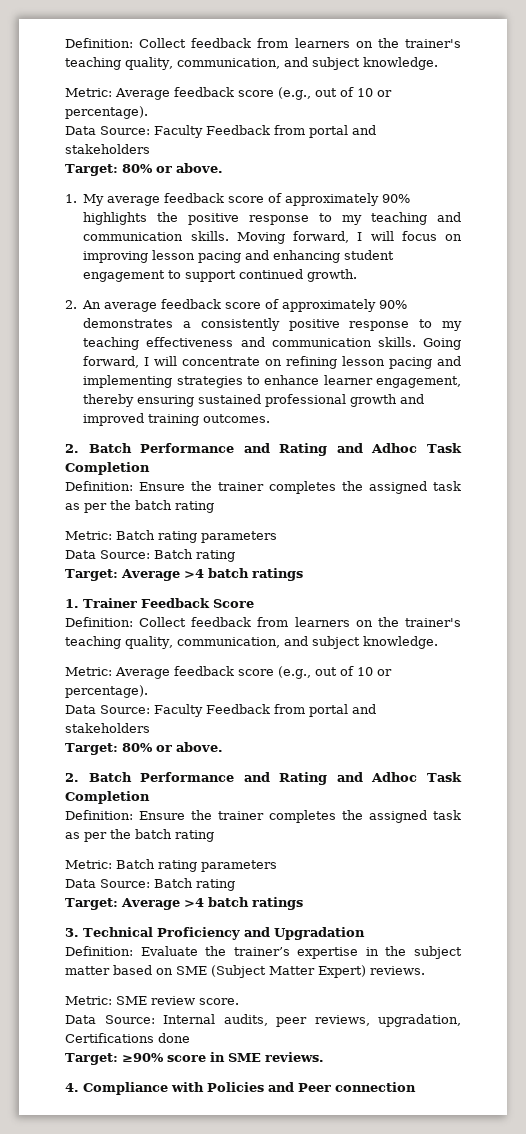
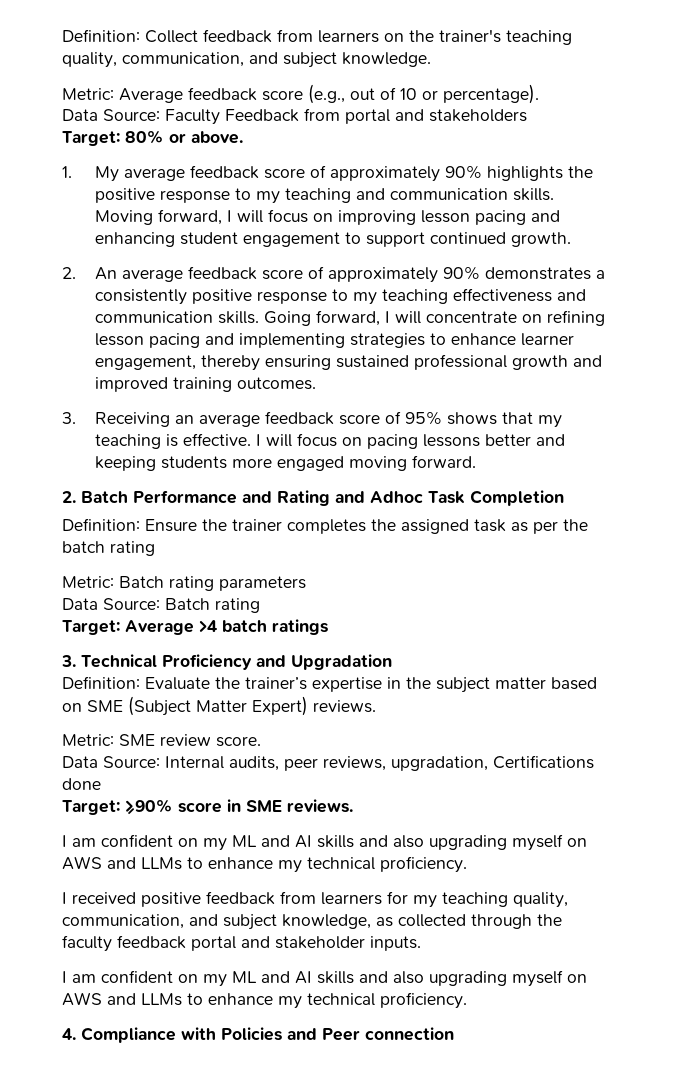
  Going forward, I will concentrate on refining lesson pacing and implementing strategies to enhance learner engagement, thereby ensuring sustained professional growth and improved training outcomes.
- 2. Batch Performance and Rating and Adhoc Task Completion
- Definition: Ensure the trainer completes the assigned task as per the batch rating
- Metric: Batch rating parameters
- Data Source: Batch rating
- Target: Average >4 batch ratings
- 1. Trainer Feedback Score
- Definition: Collect feedback from learners on the trainer's teaching quality, communication, and subject knowledge.
- Metric: Average feedback score (e.g., out of 10 or percentage).
- Data Source: Faculty Feedback from portal and stakeholders
- Target: 80% or above.
+ 3. Receiving an average feedback score of 95% shows that my teaching is effective. I will focus on pacing lessons better and keeping students more engaged moving forward.
  Target: ≥90% score in SME reviews.
+ I am confident on my ML and AI skills and also upgrading myself on AWS and LLMs to enhance my technical proficiency.
+ I received positive feedback from learners for my teaching quality, communication, and subject knowledge, as collected through the faculty feedback portal and stakeholder inputs.
+ I am confident on my ML and AI skills and also upgrading myself on AWS and LLMs to enhance my technical proficiency.

